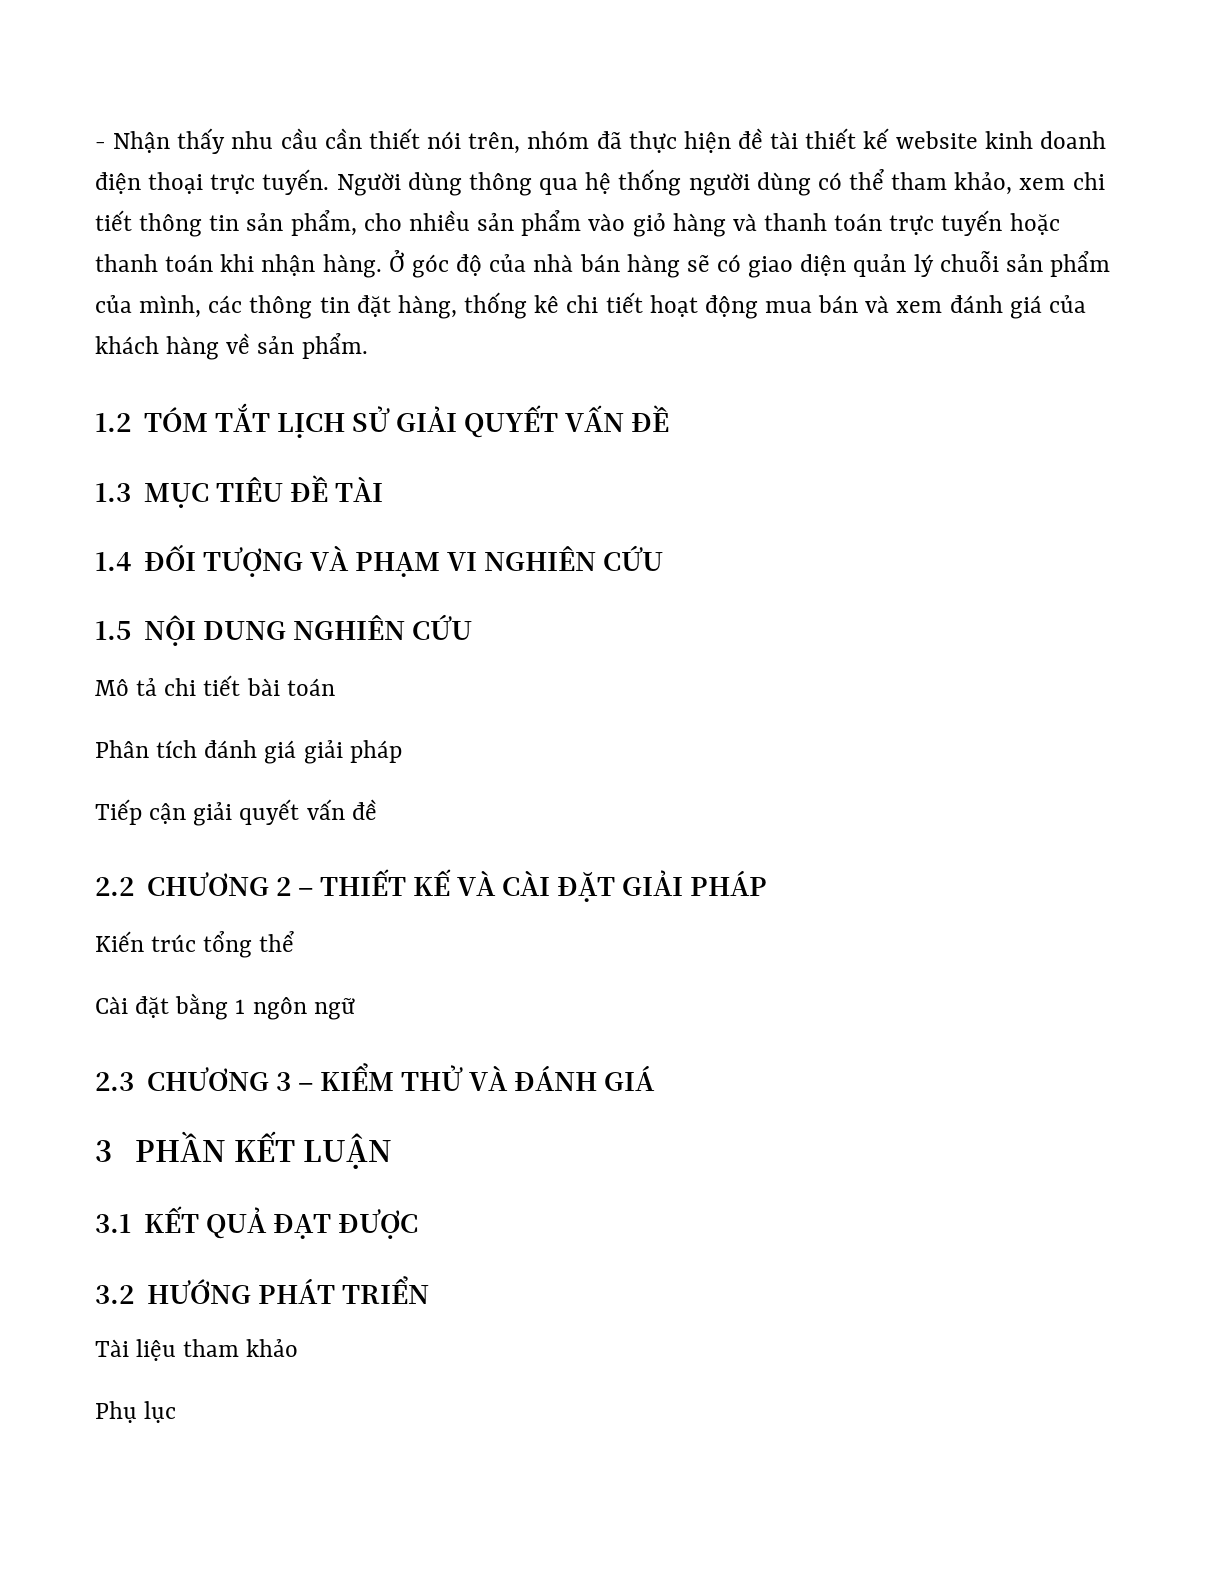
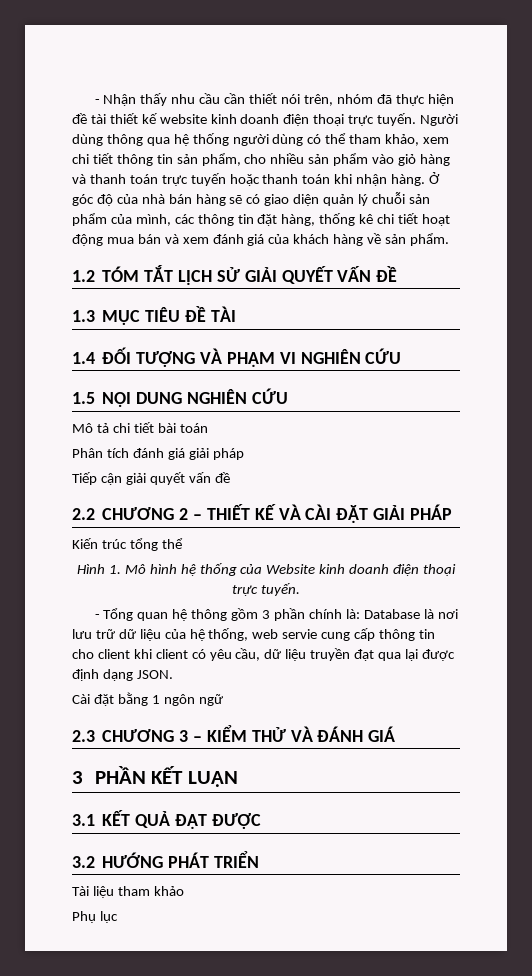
+ Hình 1. Mô hình hệ thống của Website kinh doanh điện thoại trực tuyến.
+ - Tổng quan hệ thông gồm 3 phần chính là: Database là nơi lưu trữ dữ liệu của hệ thống, web servie cung cấp thông tin cho client khi client có yêu cầu, dữ liệu truyền đạt qua lại được định dạng JSON.

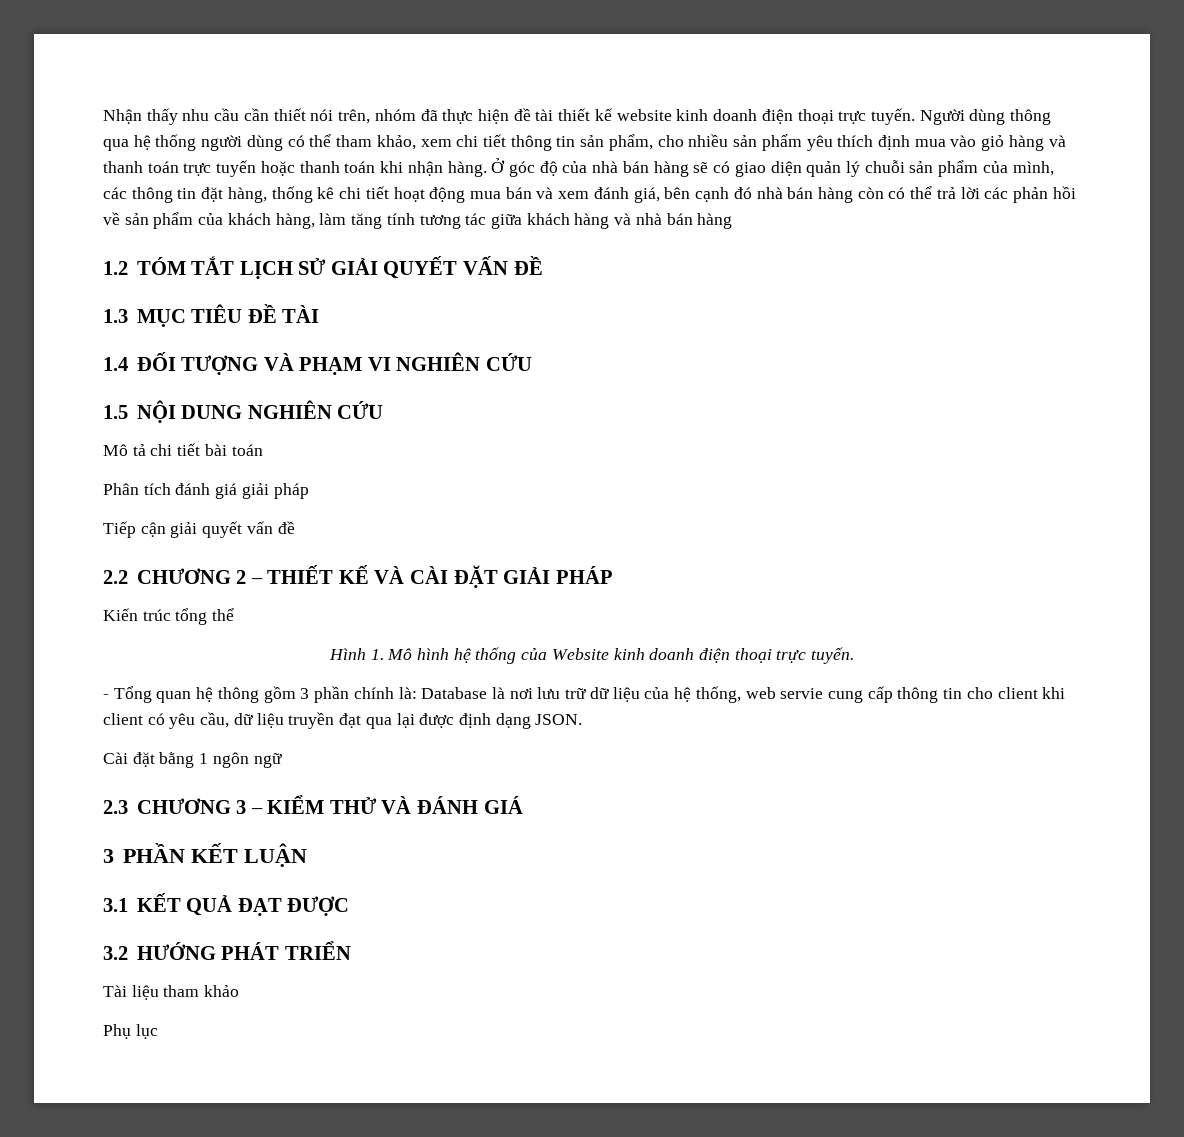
- - Nhận thấy nhu cầu cần thiết nói trên, nhóm đã thực hiện đề tài thiết kế website kinh doanh điện thoại trực tuyến.
+ Nhận thấy nhu cầu cần thiết nói trên, nhóm đã thực hiện đề tài thiết kế website kinh doanh điện thoại trực tuyến.
- Người dùng thông qua hệ thống người dùng có thể tham khảo, xem chi tiết thông tin sản phẩm, cho nhiều sản phẩm vào giỏ hàng và thanh toán trực tuyến hoặc thanh toán khi nhận hàng.
+ Người dùng thông qua hệ thống người dùng có thể tham khảo, xem chi tiết thông tin sản phẩm, cho nhiều sản phẩm yêu thích định mua vào giỏ hàng và thanh toán trực tuyến hoặc thanh toán khi nhận hàng.
- Ở góc độ của nhà bán hàng sẽ có giao diện quản lý chuỗi sản phẩm của mình, các thông tin đặt hàng, thống kê chi tiết hoạt động mua bán và xem đánh giá của khách hàng về sản phẩm.
+ Ở góc độ của nhà bán hàng sẽ có giao diện quản lý chuỗi sản phẩm của mình, các thông tin đặt hàng, thống kê chi tiết hoạt động mua bán và xem đánh giá, bên cạnh đó nhà bán hàng còn có thể trả lời các phản hồi về sản phẩm của khách hàng, làm tăng tính tương tác giữa khách hàng và nhà bán hàng

